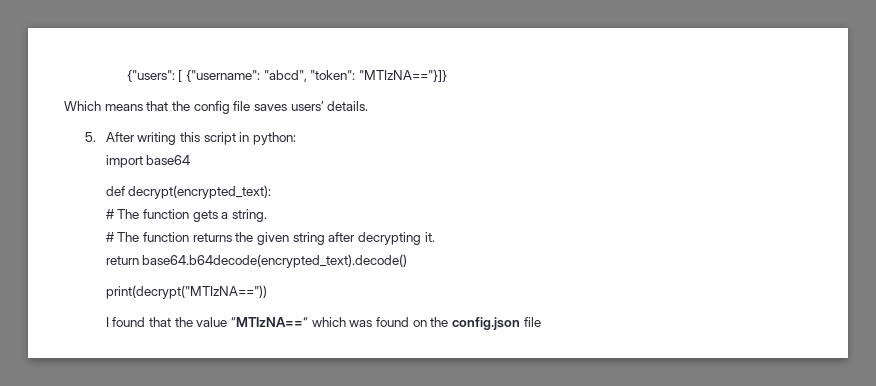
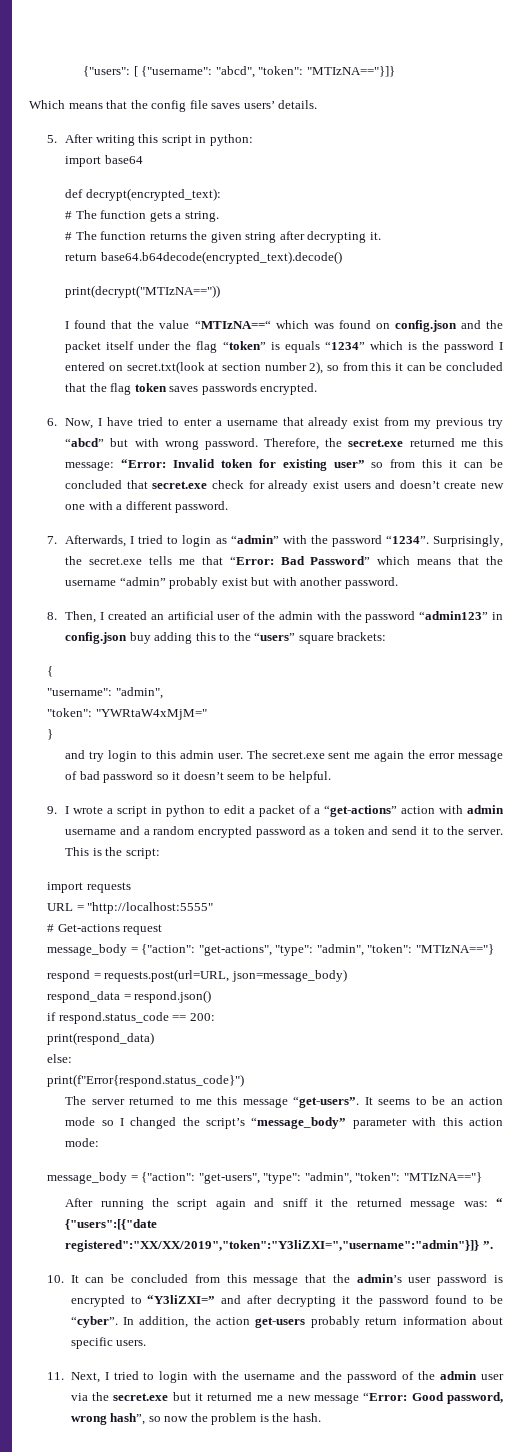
- I found that the value “MTIzNA==“ which was found on the config.json file
+ I found that the value “MTIzNA==“ which was found on config.json and the packet itself under the flag “token” is equals “1234” which is the password I entered on secret.txt(look at section number 2), so from this it can be concluded that the flag token saves passwords encrypted.
+ 6. Now, I have tried to enter a username that already exist from my previous try “abcd” but with wrong password. Therefore, the secret.exe returned me this message: “Error: Invalid token for existing user” so from this it can be concluded that secret.exe check for already exist users and doesn’t create new one with a different password.
+ 7. Afterwards, I tried to login as “admin” with the password “1234”. Surprisingly, the secret.exe tells me that “Error: Bad Password” which means that the username “admin” probably exist but with another password.
+ 8. Then, I created an artificial user of the admin with the password “admin123” in config.json buy adding this to the “users” square brackets:
+ {
+ "username": "admin",
+ "token": "YWRtaW4xMjM="
+ }
+ and try login to this admin user. The secret.exe sent me again the error message of bad password so it doesn’t seem to be helpful.
+ 9. I wrote a script in python to edit a packet of a “get-actions” action with admin username and a random encrypted password as a token and send it to the server. This is the script:
+ import requests
+ URL = "http://localhost:5555"
+ # Get-actions request
+ message_body = {"action": "get-actions", "type": "admin", "token": "MTIzNA=="}
+ respond = requests.post(url=URL, json=message_body)
+ respond_data = respond.json()
+ if respond.status_code == 200:
+ print(respond_data)
+ else:
+ print(f"Error{respond.status_code}")
+ The server returned to me this message “get-users”. It seems to be an action mode so I changed the script’s “message_body” parameter with this action mode:
+ message_body = {"action": "get-users", "type": "admin", "token": "MTIzNA=="}
+ After running the script again and sniff it the returned message was: “ {"users":[{"date registered":"XX/XX/2019","token":"Y3liZXI=","username":"admin"}]} ”.
+ 10. It can be concluded from this message that the admin’s user password is encrypted to “Y3liZXI=” and after decrypting it the password found to be “cyber”. In addition, the action get-users probably return information about specific users.
+ 11. Next, I tried to login with the username and the password of the admin user via the secret.exe but it returned me a new message “Error: Good password, wrong hash”, so now the problem is the hash.

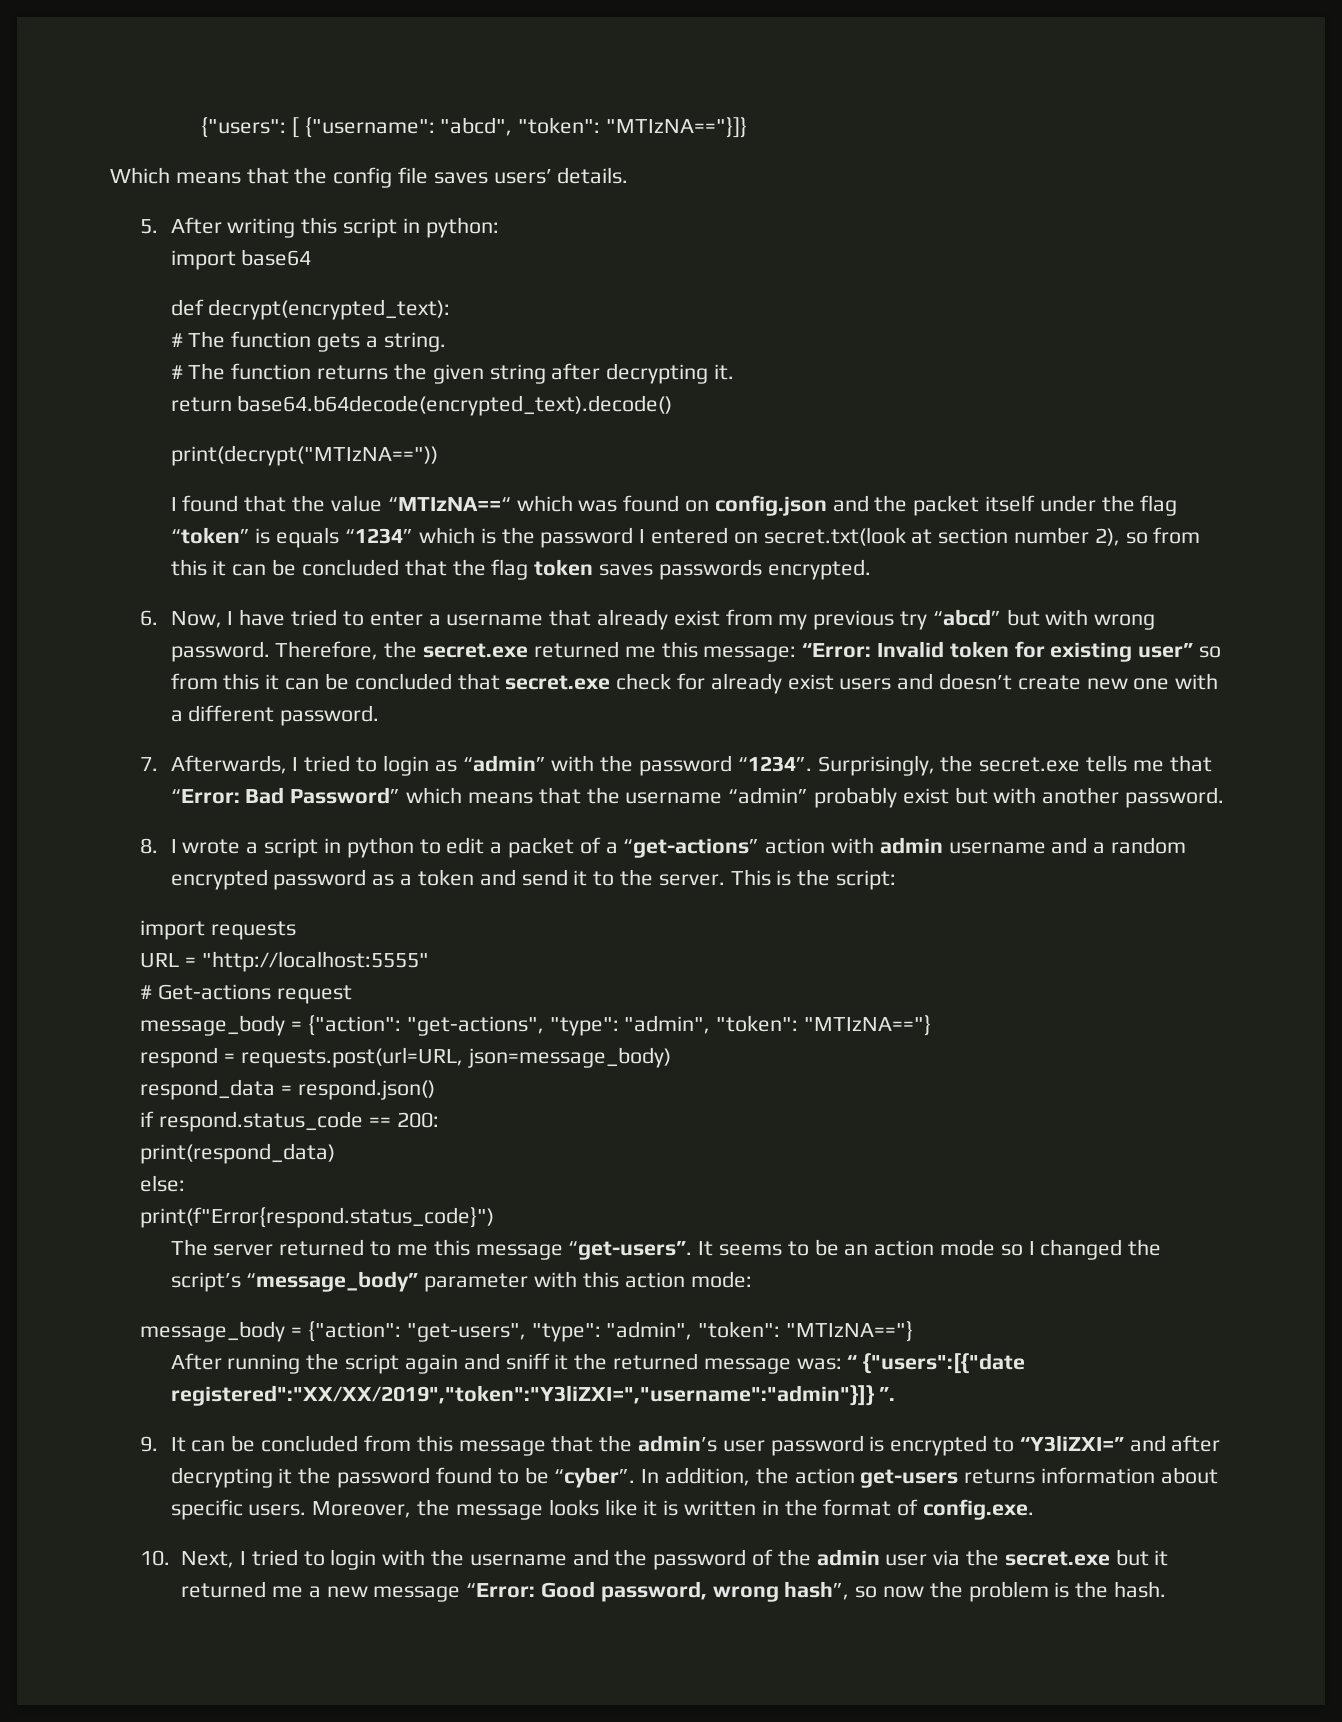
- 8. Then, I created an artificial user of the admin with the password “admin123” in config.json buy adding this to the “users” square brackets:
- {
- "username": "admin",
- "token": "YWRtaW4xMjM="
- }
- and try login to this admin user. The secret.exe sent me again the error message of bad password so it doesn’t seem to be helpful.
- 9. I wrote a script in python to edit a packet of a “get-actions” action with admin username and a random encrypted password as a token and send it to the server.
+ 8. I wrote a script in python to edit a packet of a “get-actions” action with admin username and a random encrypted password as a token and send it to the server.
- 10. It can be concluded from this message that the admin’s user password is encrypted to “Y3liZXI=” and after decrypting it the password found to be “cyber”.
+ 9. It can be concluded from this message that the admin’s user password is encrypted to “Y3liZXI=” and after decrypting it the password found to be “cyber”.
- In addition, the action get-users probably return information about specific users.
- 11. Next, I tried to login with the username and the password of the admin user via the secret.exe but it returned me a new message “Error: Good password, wrong hash”, so now the problem is the hash.
+ In addition, the action get-users returns information about specific users. Moreover, the message looks like it is written in the format of config.exe.
+ 10. Next, I tried to login with the username and the password of the admin user via the secret.exe but it returned me a new message “Error: Good password, wrong hash”, so now the problem is the hash.

